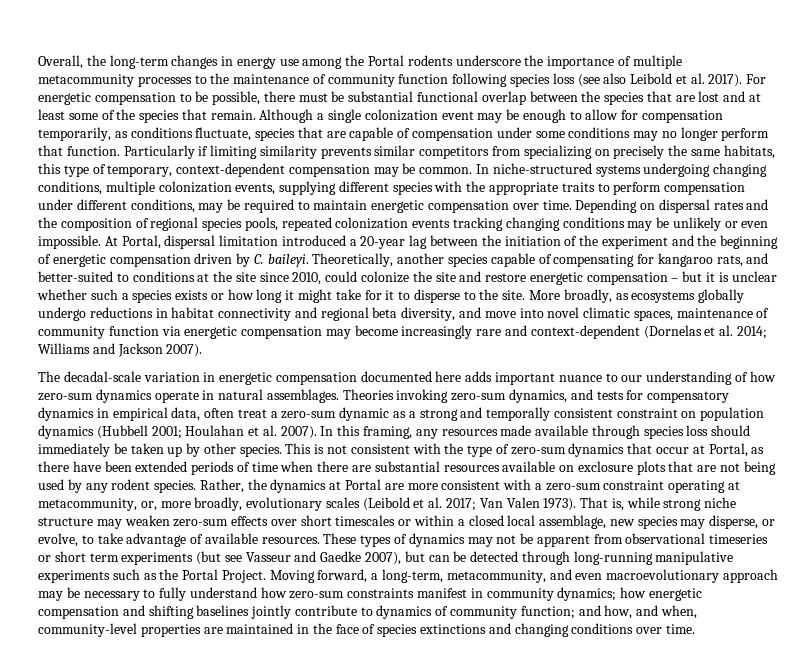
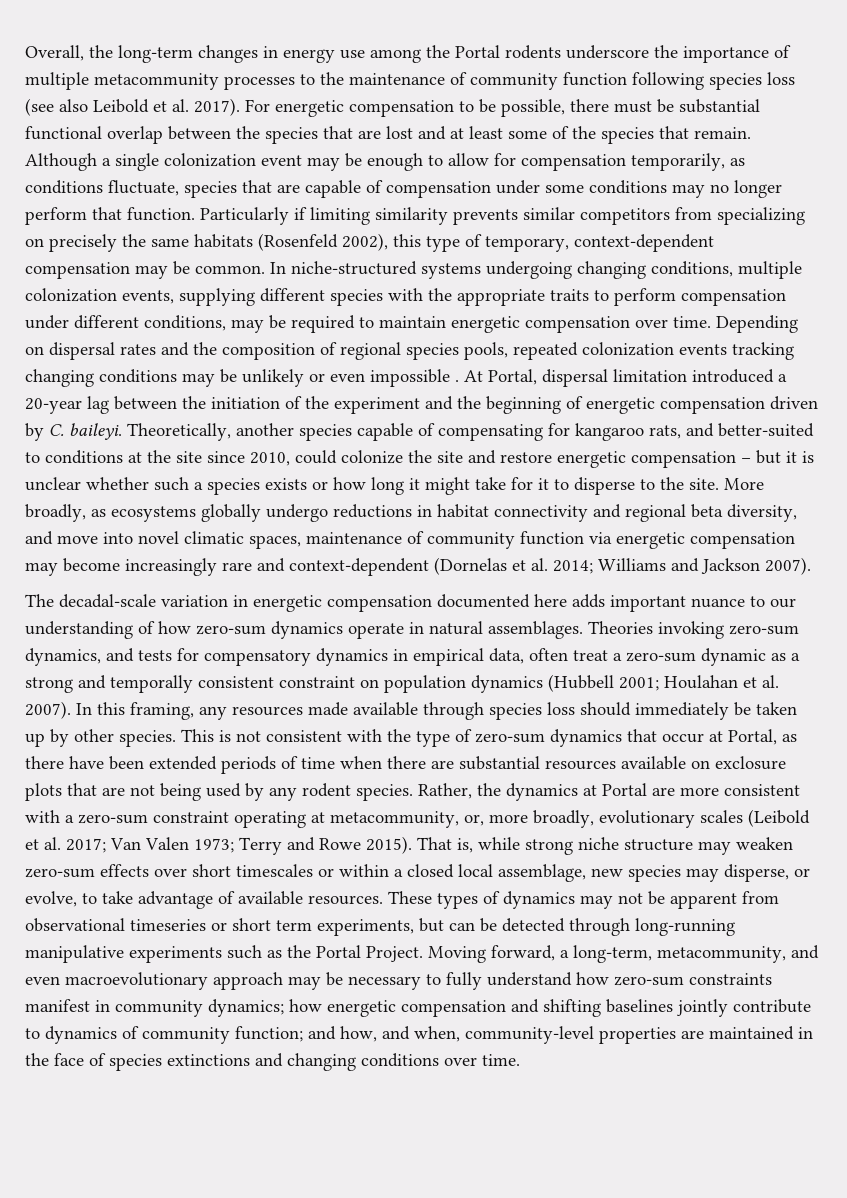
- Particularly if limiting similarity prevents similar competitors from specializing on precisely the same habitats, this type of temporary, context-dependent compensation may be common.
+ Particularly if limiting similarity prevents similar competitors from specializing on precisely the same habitats (Rosenfeld 2002), this type of temporary, context-dependent compensation may be common.
- Depending on dispersal rates and the composition of regional species pools, repeated colonization events tracking changing conditions may be unlikely or even impossible.
+ Depending on dispersal rates and the composition of regional species pools, repeated colonization events tracking changing conditions may be unlikely or even impossible .
- Rather, the dynamics at Portal are more consistent with a zero-sum constraint operating at metacommunity, or, more broadly, evolutionary scales (Leibold et al. 2017; Van Valen 1973).
+ Rather, the dynamics at Portal are more consistent with a zero-sum constraint operating at metacommunity, or, more broadly, evolutionary scales (Leibold et al. 2017; Van Valen 1973; Terry and Rowe 2015).
- These types of dynamics may not be apparent from observational timeseries or short term experiments (but see Vasseur and Gaedke 2007), but can be detected through long-running manipulative experiments such as the Portal Project.
+ These types of dynamics may not be apparent from observational timeseries or short term experiments, but can be detected through long-running manipulative experiments such as the Portal Project.

